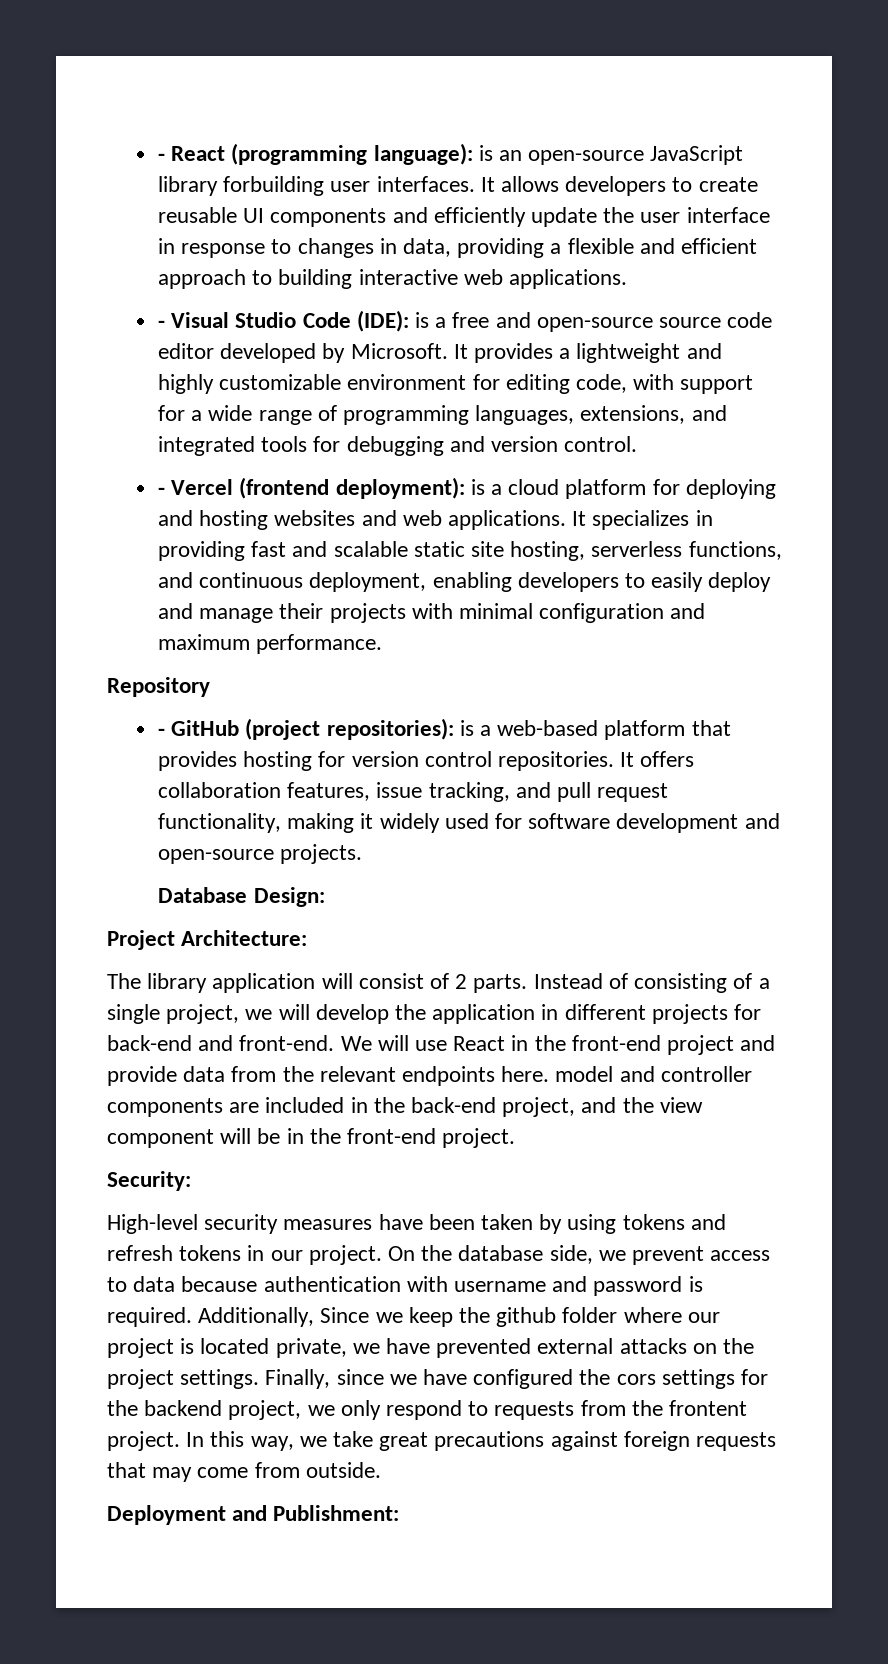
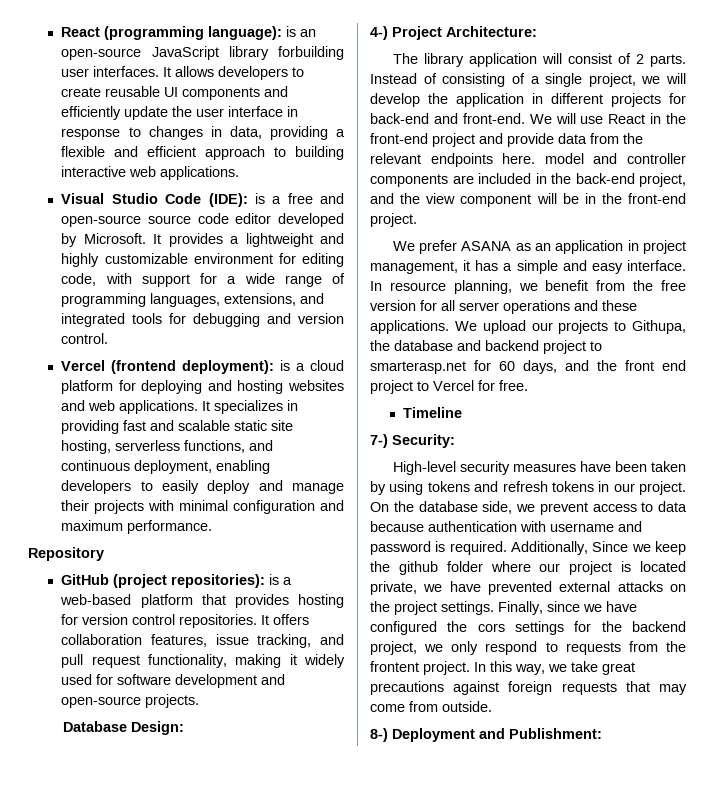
- - React (programming language): is an open-source JavaScript library forbuilding user interfaces.
+ React (programming language): is an open-source JavaScript library forbuilding user interfaces.
- - Visual Studio Code (IDE): is a free and open-source source code editor developed by Microsoft.
+ Visual Studio Code (IDE): is a free and open-source source code editor developed by Microsoft.
- - Vercel (frontend deployment): is a cloud platform for deploying and hosting websites and web applications.
+ Vercel (frontend deployment): is a cloud platform for deploying and hosting websites and web applications.
- - GitHub (project repositories): is a web-based platform that provides hosting for version control repositories.
+ GitHub (project repositories): is a web-based platform that provides hosting for version control repositories.
- Project Architecture:
+ 4-) Project Architecture:
- Security:
+ We prefer ASANA as an application in project management, it has a simple and easy interface. In resource planning, we benefit from the free version for all server operations and these applications. We upload our projects to Githupa, the database and backend project to smarterasp.net for 60 days, and the front end project to Vercel for free.
+ Timeline
+ 7-) Security:
- Deployment and Publishment:
+ 8-) Deployment and Publishment:

